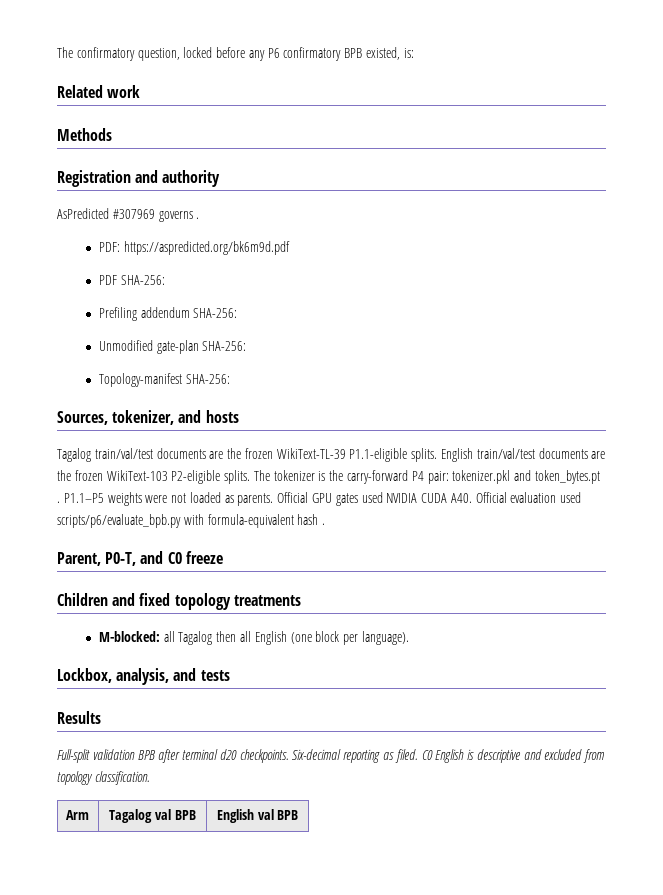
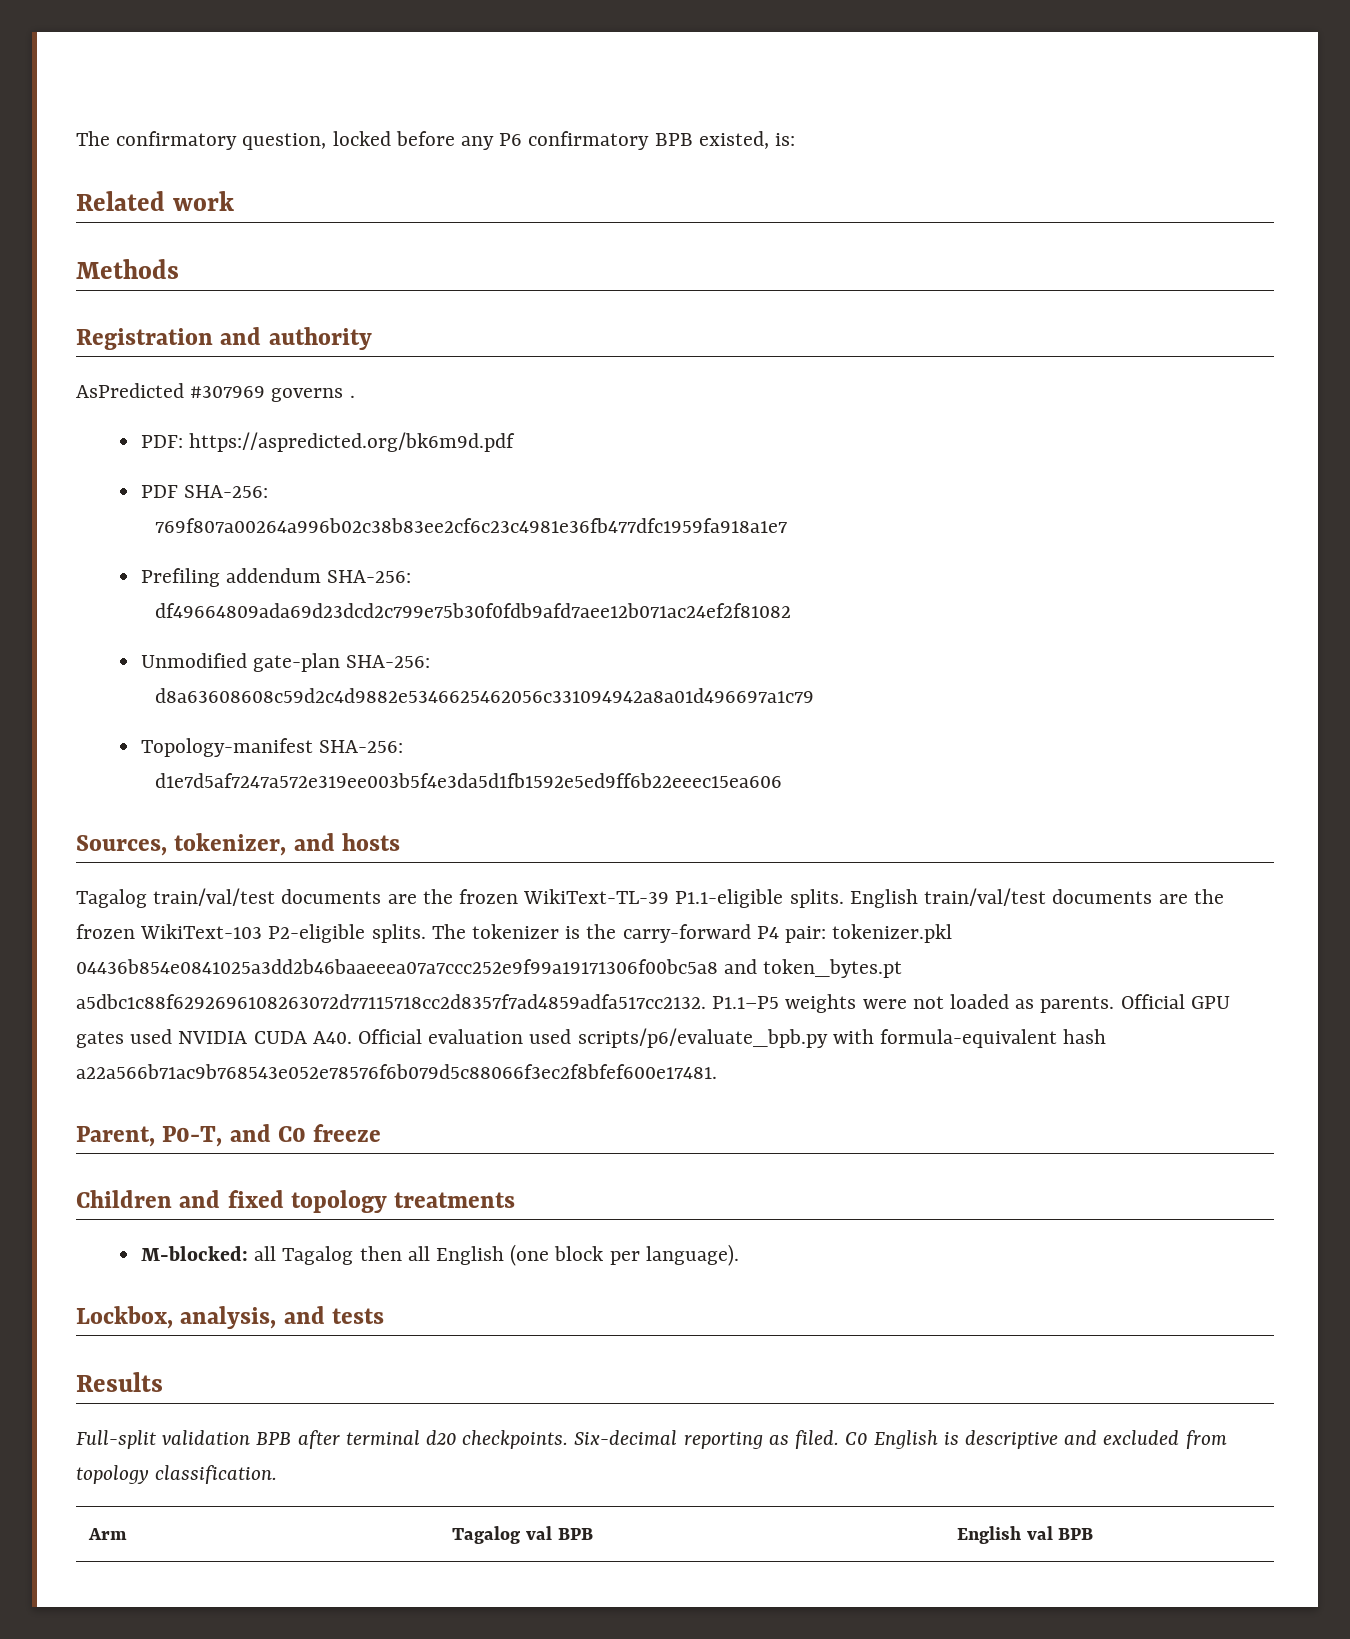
+ 769f807a00264a996b02c38b83ee2cf6c23c4981e36fb477dfc1959fa918a1e7
+ df49664809ada69d23dcd2c799e75b30f0fdb9afd7aee12b071ac24ef2f81082
+ d8a63608608c59d2c4d9882e5346625462056c331094942a8a01d496697a1c79
+ d1e7d5af7247a572e319ee003b5f4e3da5d1fb1592e5ed9ff6b22eeec15ea606
- The tokenizer is the carry-forward P4 pair: tokenizer.pkl and token_bytes.pt .
+ The tokenizer is the carry-forward P4 pair: tokenizer.pkl 04436b854e0841025a3dd2b46baaeeea07a7ccc252e9f99a19171306f00bc5a8 and token_bytes.pt a5dbc1c88f6292696108263072d77115718cc2d8357f7ad4859adfa517cc2132.
- Official GPU gates used NVIDIA CUDA A40. Official evaluation used scripts/p6/evaluate_bpb.py with formula-equivalent hash .
+ Official GPU gates used NVIDIA CUDA A40. Official evaluation used scripts/p6/evaluate_bpb.py with formula-equivalent hash a22a566b71ac9b768543e052e78576f6b079d5c88066f3ec2f8bfef600e17481.

